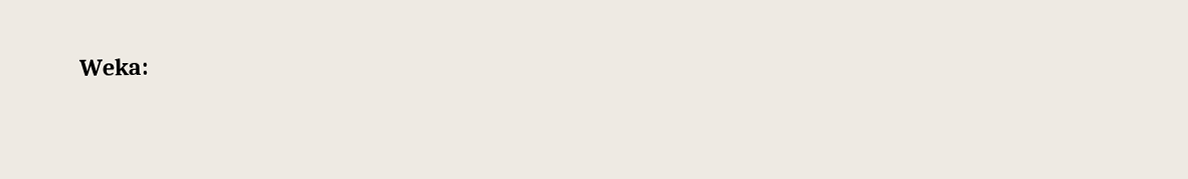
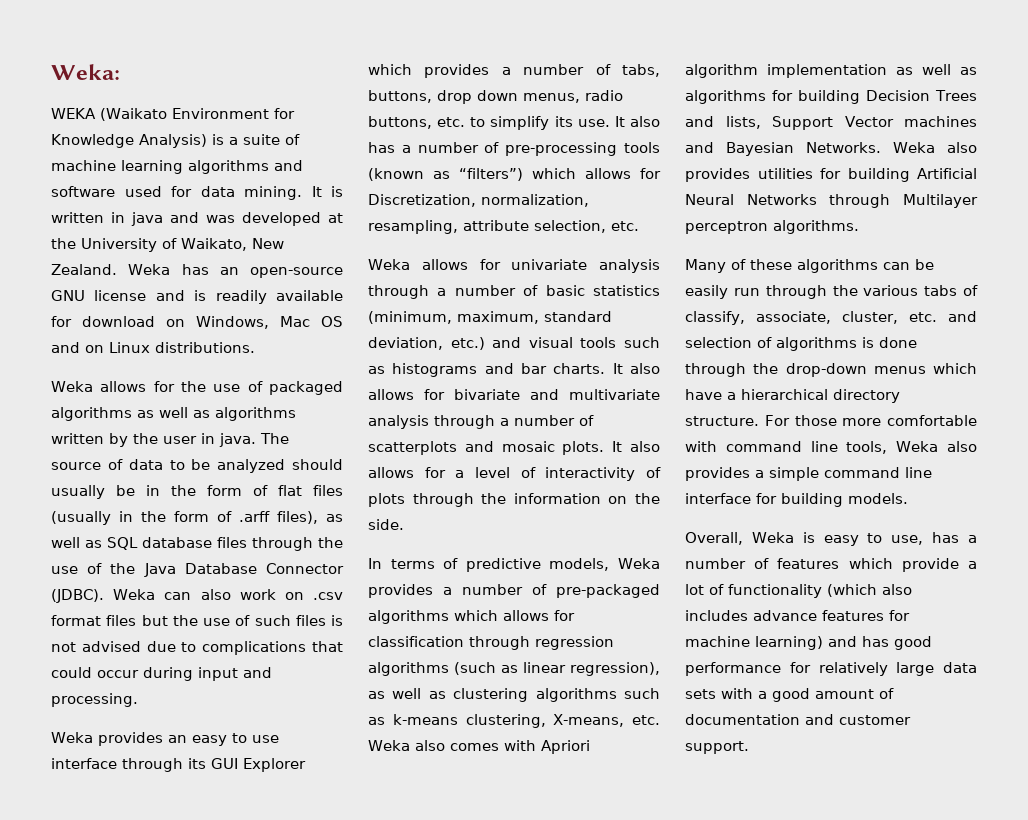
+ WEKA (Waikato Environment for Knowledge Analysis) is a suite of machine learning algorithms and software used for data mining. It is written in java and was developed at the University of Waikato, New Zealand. Weka has an open-source GNU license and is readily available for download on Windows, Mac OS and on Linux distributions.
+ Weka allows for the use of packaged algorithms as well as algorithms written by the user in java. The source of data to be analyzed should usually be in the form of flat files (usually in the form of .arff files), as well as SQL database files through the use of the Java Database Connector (JDBC). Weka can also work on .csv format files but the use of such files is not advised due to complications that could occur during input and processing.
+ Weka provides an easy to use interface through its GUI Explorer which provides a number of tabs, buttons, drop down menus, radio buttons, etc. to simplify its use. It also has a number of pre-processing tools (known as “filters”) which allows for Discretization, normalization, resampling, attribute selection, etc.
+ Weka allows for univariate analysis through a number of basic statistics (minimum, maximum, standard deviation, etc.) and visual tools such as histograms and bar charts. It also allows for bivariate and multivariate analysis through a number of scatterplots and mosaic plots. It also allows for a level of interactivity of plots through the information on the side.
+ In terms of predictive models, Weka provides a number of pre-packaged algorithms which allows for classification through regression algorithms (such as linear regression), as well as clustering algorithms such as k-means clustering, X-means, etc. Weka also comes with Apriori algorithm implementation as well as algorithms for building Decision Trees and lists, Support Vector machines and Bayesian Networks. Weka also provides utilities for building Artificial Neural Networks through Multilayer perceptron algorithms.
+ Many of these algorithms can be easily run through the various tabs of classify, associate, cluster, etc. and selection of algorithms is done through the drop-down menus which have a hierarchical directory structure. For those more comfortable with command line tools, Weka also provides a simple command line interface for building models.
+ Overall, Weka is easy to use, has a number of features which provide a lot of functionality (which also includes advance features for machine learning) and has good performance for relatively large data sets with a good amount of documentation and customer support.

